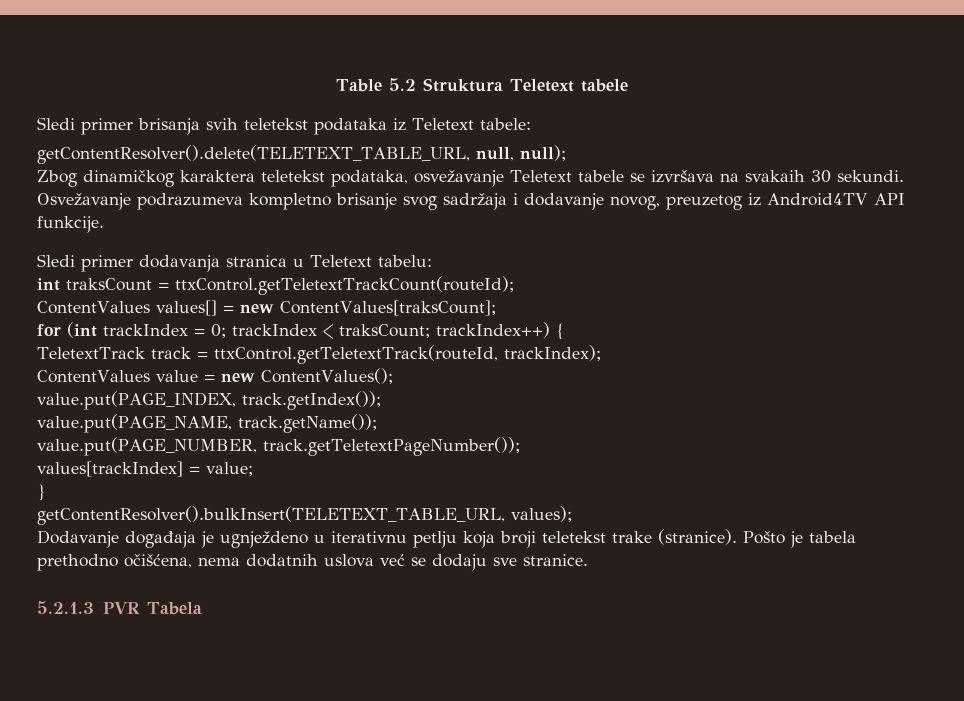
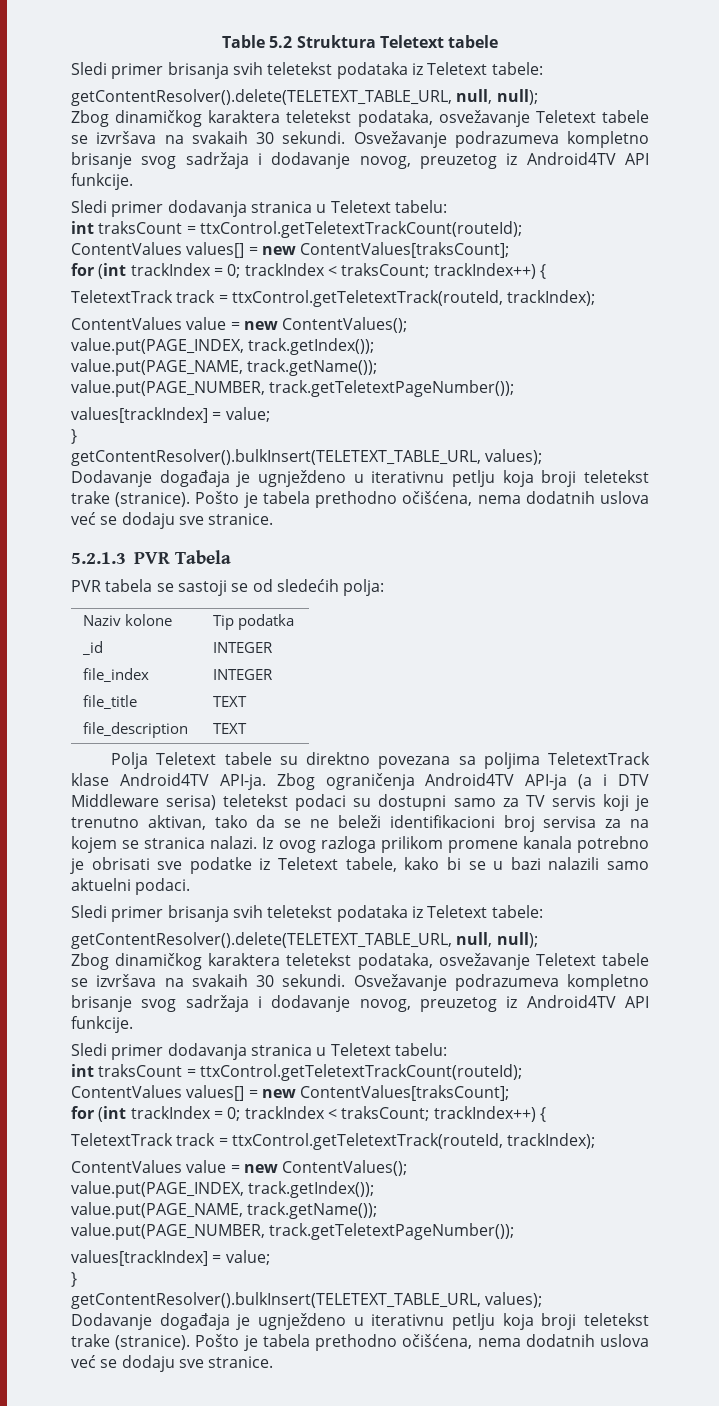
+ PVR tabela se sastoji se od sledećih polja:
+ Naziv kolone | Tip podatka
+ _id | INTEGER
+ file_index | INTEGER
+ file_title | TEXT
+ file_description | TEXT
+ Polja Teletext tabele su direktno povezana sa poljima TeletextTrack klase Android4TV API-ja. Zbog ograničenja Android4TV API-ja (a i DTV Middleware serisa) teletekst podaci su dostupni samo za TV servis koji je trenutno aktivan, tako da se ne beleži identifikacioni broj servisa za na kojem se stranica nalazi. Iz ovog razloga prilikom promene kanala potrebno je obrisati sve podatke iz Teletext tabele, kako bi se u bazi nalazili samo aktuelni podaci.
+ Sledi primer brisanja svih teletekst podataka iz Teletext tabele:
+ getContentResolver().delete(TELETEXT_TABLE_URL, null, null);
+ Zbog dinamičkog karaktera teletekst podataka, osvežavanje Teletext tabele se izvršava na svakaih 30 sekundi. Osvežavanje podrazumeva kompletno brisanje svog sadržaja i dodavanje novog, preuzetog iz Android4TV API funkcije.
+ Sledi primer dodavanja stranica u Teletext tabelu:
+ int traksCount = ttxControl.getTeletextTrackCount(routeId);
+ ContentValues values[] = new ContentValues[traksCount];
+ for (int trackIndex = 0; trackIndex < traksCount; trackIndex++) {
+ TeletextTrack track = ttxControl.getTeletextTrack(routeId, trackIndex);
+ ContentValues value = new ContentValues();
+ value.put(PAGE_INDEX, track.getIndex());
+ value.put(PAGE_NAME, track.getName());
+ value.put(PAGE_NUMBER, track.getTeletextPageNumber());
+ values[trackIndex] = value;
+ }
+ getContentResolver().bulkInsert(TELETEXT_TABLE_URL, values);
+ Dodavanje događaja je ugnježdeno u iterativnu petlju koja broji teletekst trake (stranice). Pošto je tabela prethodno očišćena, nema dodatnih uslova već se dodaju sve stranice.

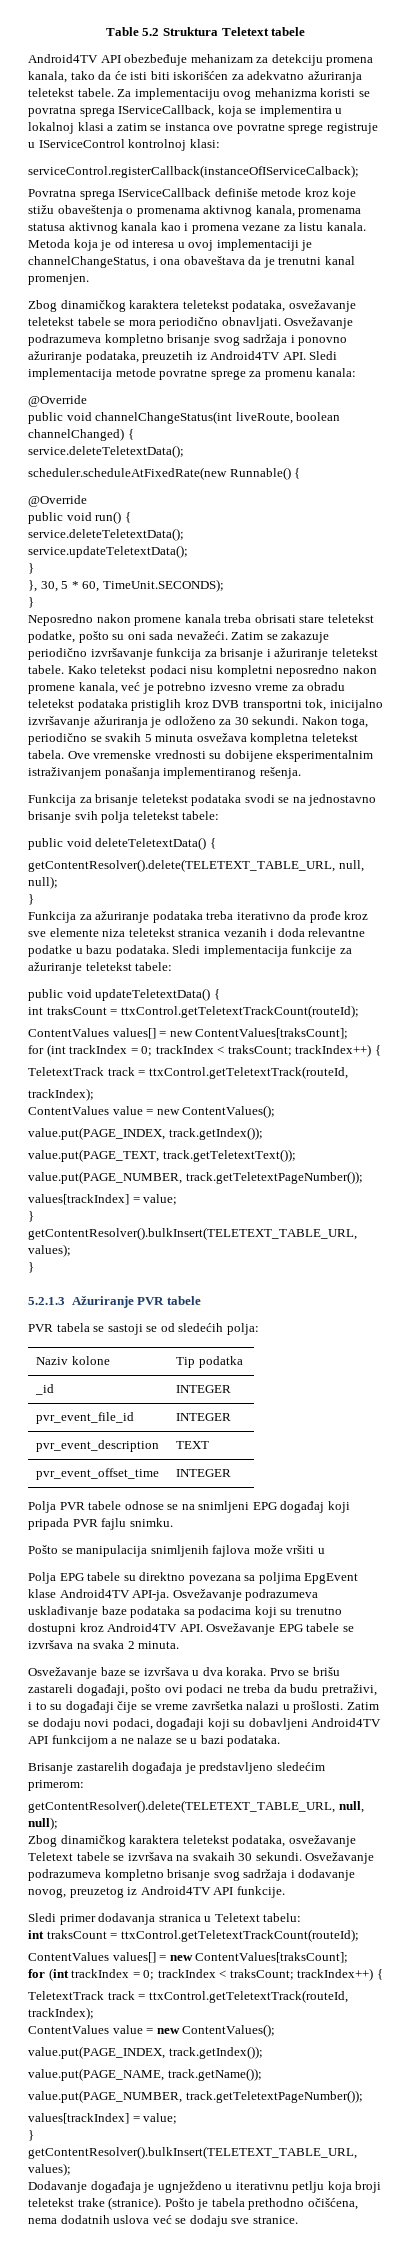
  Table 5.2 Struktura Teletext tabele
- Sledi primer brisanja svih teletekst podataka iz Teletext tabele:
+ Android4TV API obezbeđuje mehanizam za detekciju promena kanala, tako da će isti biti iskorišćen za adekvatno ažuriranja teletekst tabele. Za implementaciju ovog mehanizma koristi se povratna sprega IServiceCallback, koja se implementira u lokalnoj klasi a zatim se instanca ove povratne sprege registruje u IServiceControl kontrolnoj klasi:
+ serviceControl.registerCallback(instanceOfIServiceCalback);
+ Povratna sprega IServiceCallback definiše metode kroz koje stižu obaveštenja o promenama aktivnog kanala, promenama statusa aktivnog kanala kao i promena vezane za listu kanala. Metoda koja je od interesa u ovoj implementaciji je channelChangeStatus, i ona obaveštava da je trenutni kanal promenjen.
+ Zbog dinamičkog karaktera teletekst podataka, osvežavanje teletekst tabele se mora periodično obnavljati. Osvežavanje podrazumeva kompletno brisanje svog sadržaja i ponovno ažuriranje podataka, preuzetih iz Android4TV API. Sledi implementacija metode povratne sprege za promenu kanala:
+ @Override
+ public void channelChangeStatus(int liveRoute, boolean channelChanged) {
+ service.deleteTeletextData();
+ scheduler.scheduleAtFixedRate(new Runnable() {
+ @Override
+ public void run() {
+ service.deleteTeletextData();
+ service.updateTeletextData();
+ }
+ }, 30, 5 * 60, TimeUnit.SECONDS);
+ }
+ Neposredno nakon promene kanala treba obrisati stare teletekst podatke, pošto su oni sada nevažeći. Zatim se zakazuje periodično izvršavanje funkcija za brisanje i ažuriranje teletekst tabele. Kako teletekst podaci nisu kompletni neposredno nakon promene kanala, već je potrebno izvesno vreme za obradu teletekst podataka pristiglih kroz DVB transportni tok, inicijalno izvršavanje ažuriranja je odloženo za 30 sekundi. Nakon toga, periodično se svakih 5 minuta osvežava kompletna teletekst tabela. Ove vremenske vrednosti su dobijene eksperimentalnim istraživanjem ponašanja implementiranog rešenja.
+ Funkcija za brisanje teletekst podataka svodi se na jednostavno brisanje svih polja teletekst tabele:
+ public void deleteTeletextData() {
+ getContentResolver().delete(TELETEXT_TABLE_URL, null, null);
+ }
+ Funkcija za ažuriranje podataka treba iterativno da prođe kroz sve elemente niza teletekst stranica vezanih i doda relevantne podatke u bazu podataka. Sledi implementacija funkcije za ažuriranje teletekst tabele:
+ public void updateTeletextData() {
+ int traksCount = ttxControl.getTeletextTrackCount(routeId);
+ ContentValues values[] = new ContentValues[traksCount];
+ for (int trackIndex = 0; trackIndex < traksCount; trackIndex++) {
+ TeletextTrack track = ttxControl.getTeletextTrack(routeId,
+ trackIndex);
+ ContentValues value = new ContentValues();
+ value.put(PAGE_INDEX, track.getIndex());
+ value.put(PAGE_TEXT, track.getTeletextText());
+ value.put(PAGE_NUMBER, track.getTeletextPageNumber());
+ values[trackIndex] = value;
+ }
+ getContentResolver().bulkInsert(TELETEXT_TABLE_URL, values);
+ }
+ 5.2.1.3 Ažuriranje PVR tabele
+ PVR tabela se sastoji se od sledećih polja:
+ Naziv kolone | Tip podatka
+ _id | INTEGER
+ pvr_event_file_id | INTEGER
+ pvr_event_description | TEXT
+ pvr_event_offset_time | INTEGER
+ Polja PVR tabele odnose se na snimljeni EPG događaj koji pripada PVR fajlu snimku.
+ Pošto se manipulacija snimljenih fajlova može vršiti u
+ Polja EPG tabele su direktno povezana sa poljima EpgEvent klase Android4TV API-ja. Osvežavanje podrazumeva usklađivanje baze podataka sa podacima koji su trenutno dostupni kroz Android4TV API. Osvežavanje EPG tabele se izvršava na svaka 2 minuta.
+ Osvežavanje baze se izvršava u dva koraka. Prvo se brišu zastareli događaji, pošto ovi podaci ne treba da budu pretraživi, i to su događaji čije se vreme završetka nalazi u prošlosti. Zatim se dodaju novi podaci, događaji koji su dobavljeni Android4TV API funkcijom a ne nalaze se u bazi podataka.
+ Brisanje zastarelih događaja je predstavljeno sledećim primerom:
- 5.2.1.3 PVR Tabela
- PVR tabela se sastoji se od sledećih polja:
- Naziv kolone | Tip podatka
- _id | INTEGER
- file_index | INTEGER
- file_title | TEXT
- file_description | TEXT
- Polja Teletext tabele su direktno povezana sa poljima TeletextTrack klase Android4TV API-ja. Zbog ograničenja Android4TV API-ja (a i DTV Middleware serisa) teletekst podaci su dostupni samo za TV servis koji je trenutno aktivan, tako da se ne beleži identifikacioni broj servisa za na kojem se stranica nalazi. Iz ovog razloga prilikom promene kanala potrebno je obrisati sve podatke iz Teletext tabele, kako bi se u bazi nalazili samo aktuelni podaci.
- Sledi primer brisanja svih teletekst podataka iz Teletext tabele:
- getContentResolver().delete(TELETEXT_TABLE_URL, null, null);
- Zbog dinamičkog karaktera teletekst podataka, osvežavanje Teletext tabele se izvršava na svakaih 30 sekundi. Osvežavanje podrazumeva kompletno brisanje svog sadržaja i dodavanje novog, preuzetog iz Android4TV API funkcije.
- Sledi primer dodavanja stranica u Teletext tabelu:
- int traksCount = ttxControl.getTeletextTrackCount(routeId);
- ContentValues values[] = new ContentValues[traksCount];
- for (int trackIndex = 0; trackIndex < traksCount; trackIndex++) {
- TeletextTrack track = ttxControl.getTeletextTrack(routeId, trackIndex);
- ContentValues value = new ContentValues();
- value.put(PAGE_INDEX, track.getIndex());
- value.put(PAGE_NAME, track.getName());
- value.put(PAGE_NUMBER, track.getTeletextPageNumber());
- values[trackIndex] = value;
- }
- getContentResolver().bulkInsert(TELETEXT_TABLE_URL, values);
- Dodavanje događaja je ugnježdeno u iterativnu petlju koja broji teletekst trake (stranice). Pošto je tabela prethodno očišćena, nema dodatnih uslova već se dodaju sve stranice.

